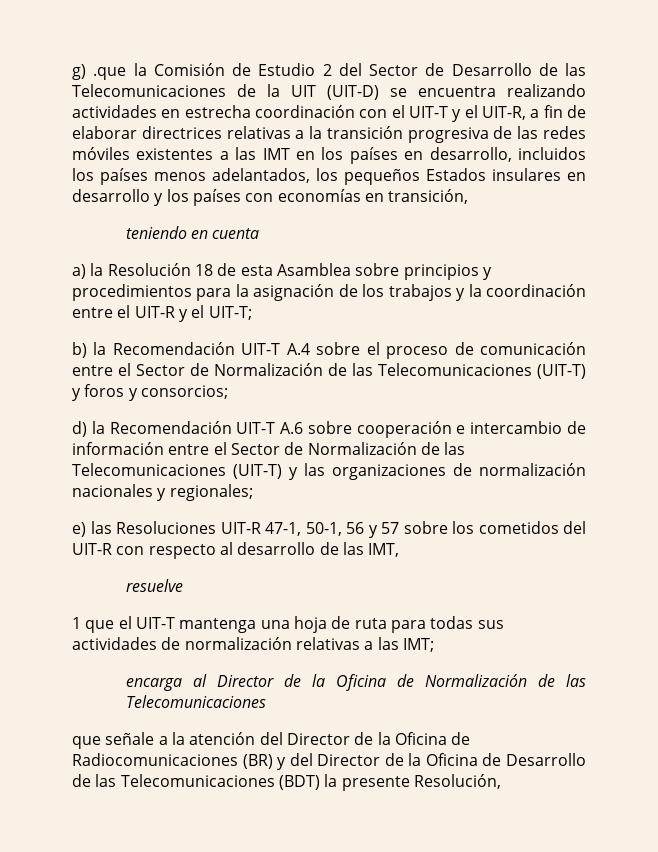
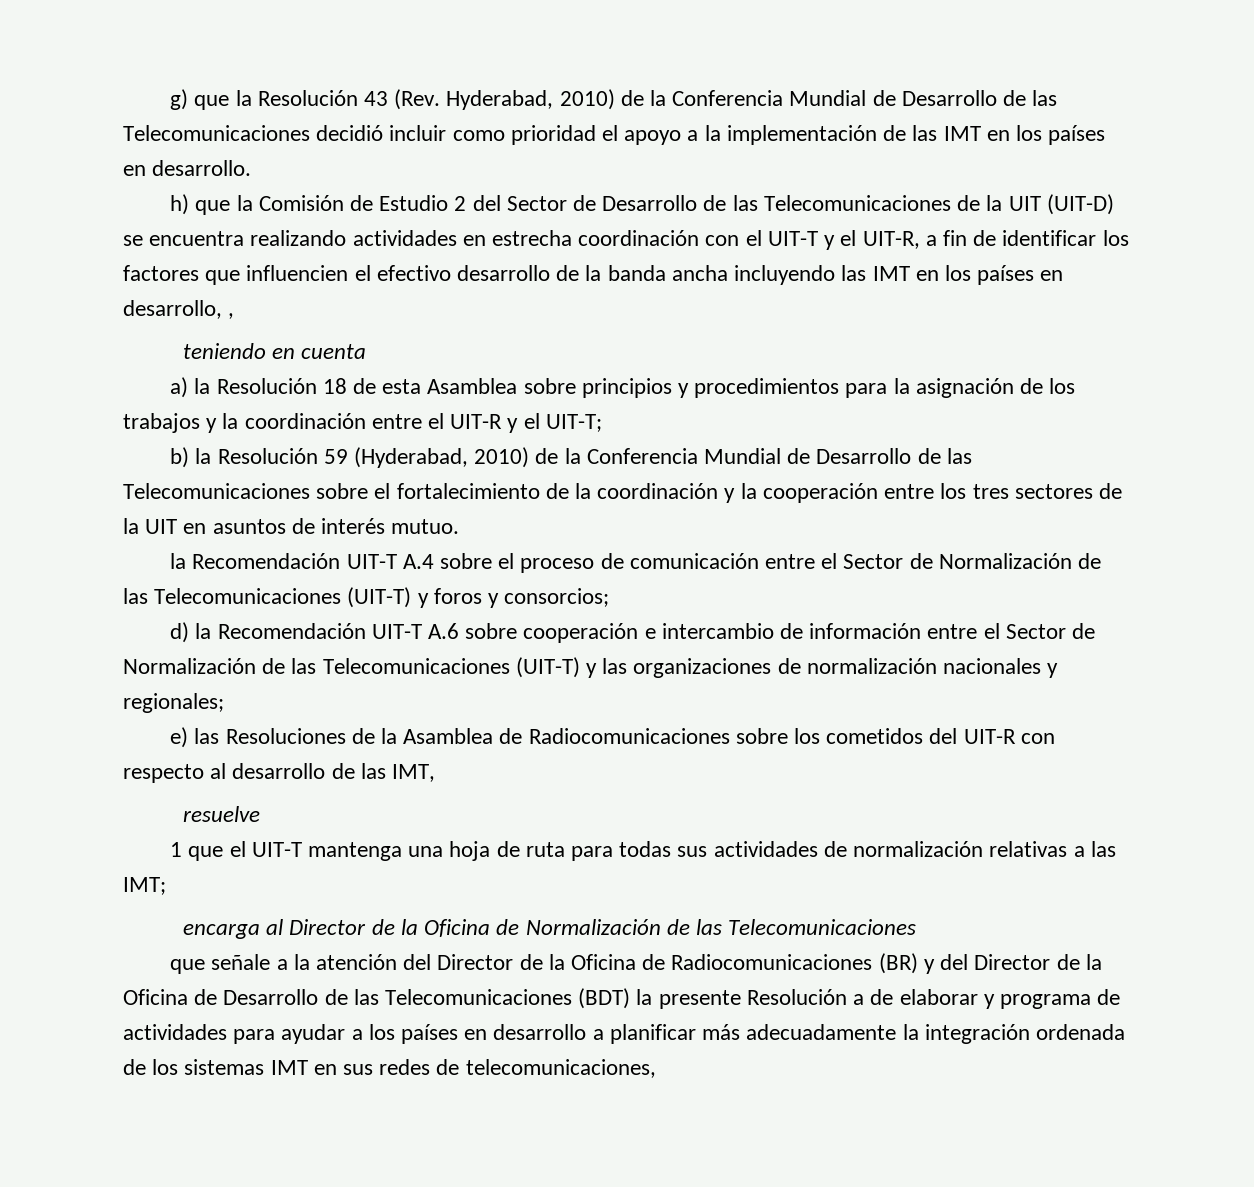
- g) .que la Comisión de Estudio 2 del Sector de Desarrollo de las Telecomunicaciones de la UIT (UIT-D) se encuentra realizando actividades en estrecha coordinación con el UIT-T y el UIT-R, a fin de elaborar directrices relativas a la transición progresiva de las redes móviles existentes a las IMT en los países en desarrollo, incluidos los países menos adelantados, los pequeños Estados insulares en desarrollo y los países con economías en transición,
+ g) que la Resolución 43 (Rev. Hyderabad, 2010) de la Conferencia Mundial de Desarrollo de las Telecomunicaciones decidió incluir como prioridad el apoyo a la implementación de las IMT en los países en desarrollo.
+ h) que la Comisión de Estudio 2 del Sector de Desarrollo de las Telecomunicaciones de la UIT (UIT-D) se encuentra realizando actividades en estrecha coordinación con el UIT-T y el UIT-R, a fin de identificar los factores que influencien el efectivo desarrollo de la banda ancha incluyendo las IMT en los países en desarrollo, ,
- b) la Recomendación UIT-T A.4 sobre el proceso de comunicación entre el Sector de Normalización de las Telecomunicaciones (UIT-T) y foros y consorcios;
+ b) la Resolución 59 (Hyderabad, 2010) de la Conferencia Mundial de Desarrollo de las Telecomunicaciones sobre el fortalecimiento de la coordinación y la cooperación entre los tres sectores de la UIT en asuntos de interés mutuo.
+ la Recomendación UIT-T A.4 sobre el proceso de comunicación entre el Sector de Normalización de las Telecomunicaciones (UIT-T) y foros y consorcios;
- e) las Resoluciones UIT-R 47-1, 50-1, 56 y 57 sobre los cometidos del UIT-R con respecto al desarrollo de las IMT,
+ e) las Resoluciones de la Asamblea de Radiocomunicaciones sobre los cometidos del UIT-R con respecto al desarrollo de las IMT,
- que señale a la atención del Director de la Oficina de Radiocomunicaciones (BR) y del Director de la Oficina de Desarrollo de las Telecomunicaciones (BDT) la presente Resolución,
+ que señale a la atención del Director de la Oficina de Radiocomunicaciones (BR) y del Director de la Oficina de Desarrollo de las Telecomunicaciones (BDT) la presente Resolución a de elaborar y programa de actividades para ayudar a los países en desarrollo a planificar más adecuadamente la integración ordenada de los sistemas IMT en sus redes de telecomunicaciones,

